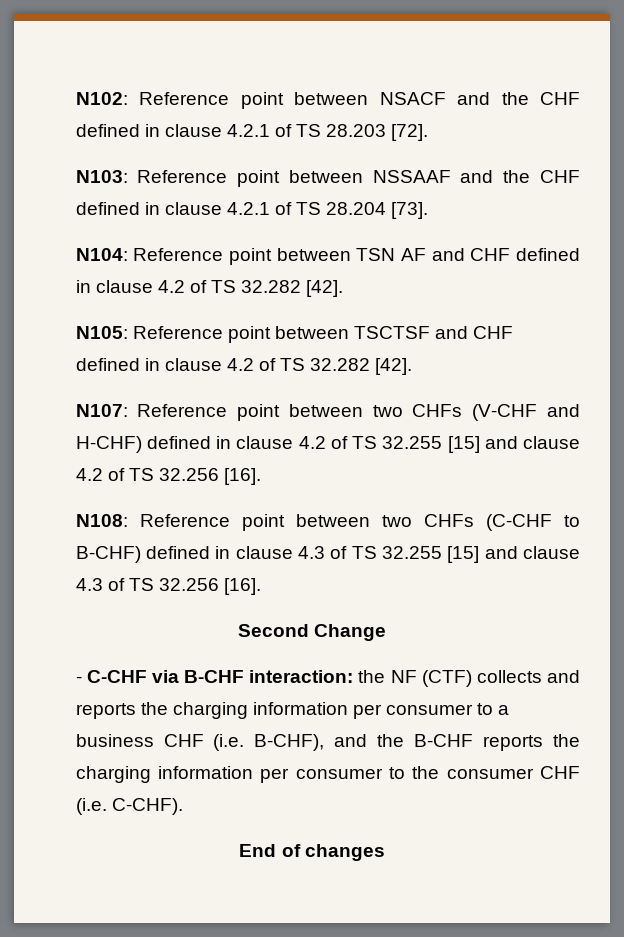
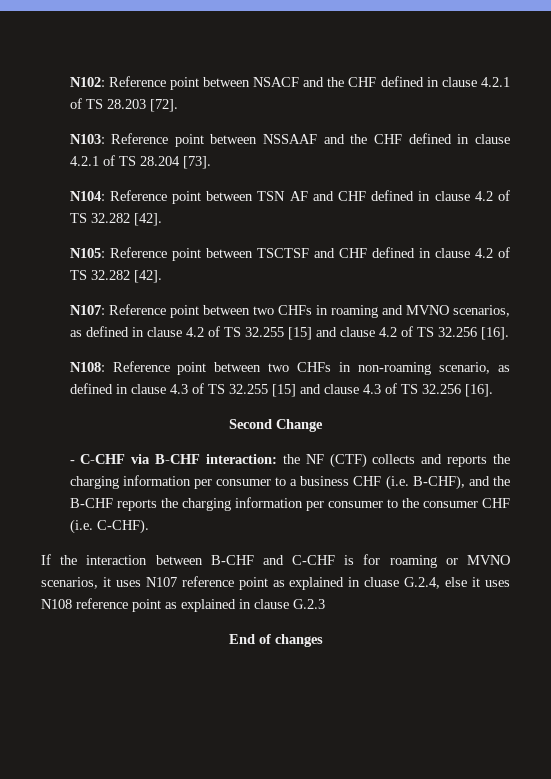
- N107: Reference point between two CHFs (V-CHF and H-CHF) defined in clause 4.2 of TS 32.255 [15] and clause 4.2 of TS 32.256 [16].
+ N107: Reference point between two CHFs in roaming and MVNO scenarios, as defined in clause 4.2 of TS 32.255 [15] and clause 4.2 of TS 32.256 [16].
- N108: Reference point between two CHFs (C-CHF to B-CHF) defined in clause 4.3 of TS 32.255 [15] and clause 4.3 of TS 32.256 [16].
+ N108: Reference point between two CHFs in non-roaming scenario, as defined in clause 4.3 of TS 32.255 [15] and clause 4.3 of TS 32.256 [16].
+ If the interaction between B-CHF and C-CHF is for roaming or MVNO scenarios, it uses N107 reference point as explained in cluase G.2.4, else it uses N108 reference point as explained in clause G.2.3

